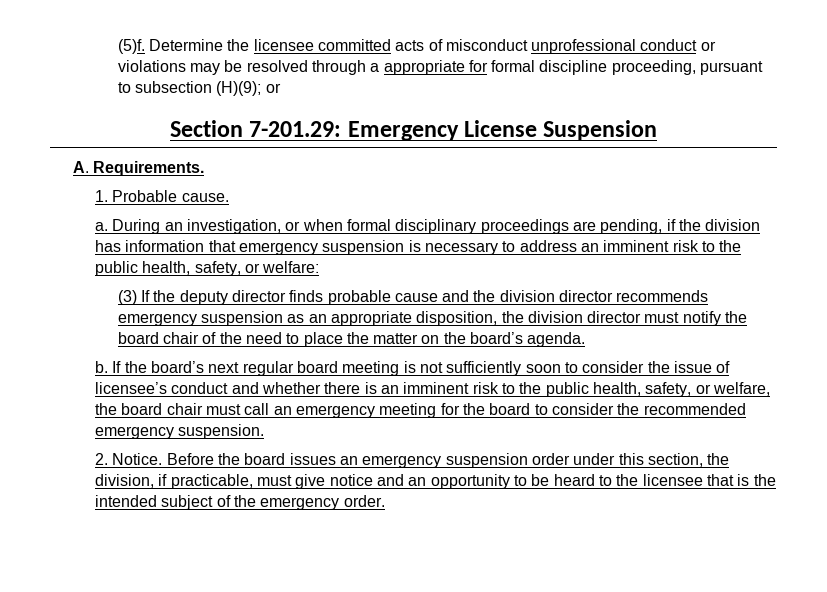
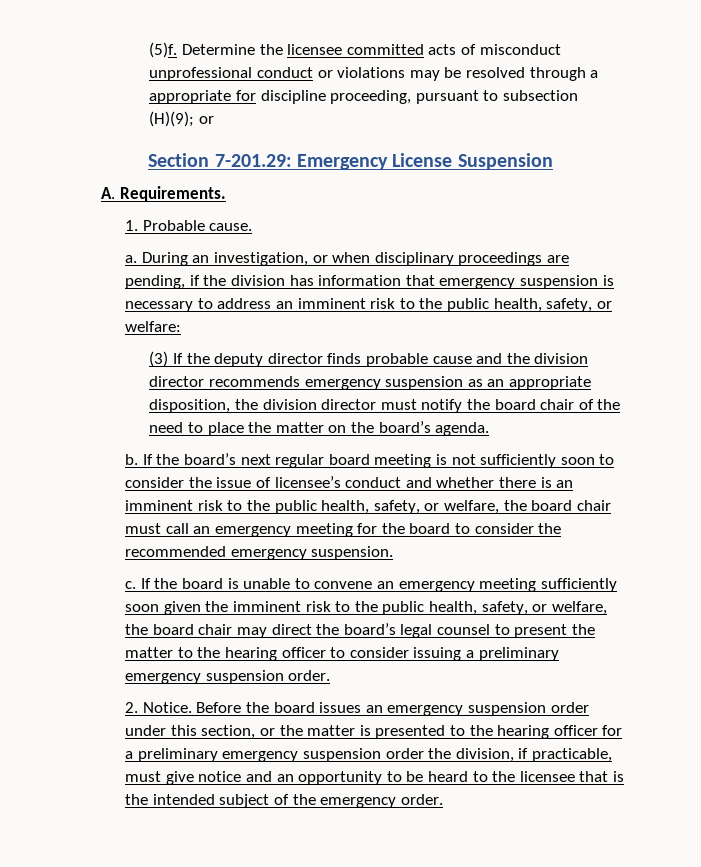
- Determine the licensee committed acts of misconduct unprofessional conduct or violations may be resolved through a appropriate for formal discipline proceeding, pursuant to subsection (H)(9); or
+ Determine the licensee committed acts of misconduct unprofessional conduct or violations may be resolved through a appropriate for discipline proceeding, pursuant to subsection (H)(9); or
- During an investigation, or when formal disciplinary proceedings are pending, if the division has information that emergency suspension is necessary to address an imminent risk to the public health, safety, or welfare:
+ During an investigation, or when disciplinary proceedings are pending, if the division has information that emergency suspension is necessary to address an imminent risk to the public health, safety, or welfare:
+ c. If the board is unable to convene an emergency meeting sufficiently soon given the imminent risk to the public health, safety, or welfare, the board chair may direct the board’s legal counsel to present the matter to the hearing officer to consider issuing a preliminary emergency suspension order.
- Before the board issues an emergency suspension order under this section, the division, if practicable, must give notice and an opportunity to be heard to the licensee that is the intended subject of the emergency order.
+ Before the board issues an emergency suspension order under this section, or the matter is presented to the hearing officer for a preliminary emergency suspension order the division, if practicable, must give notice and an opportunity to be heard to the licensee that is the intended subject of the emergency order.

